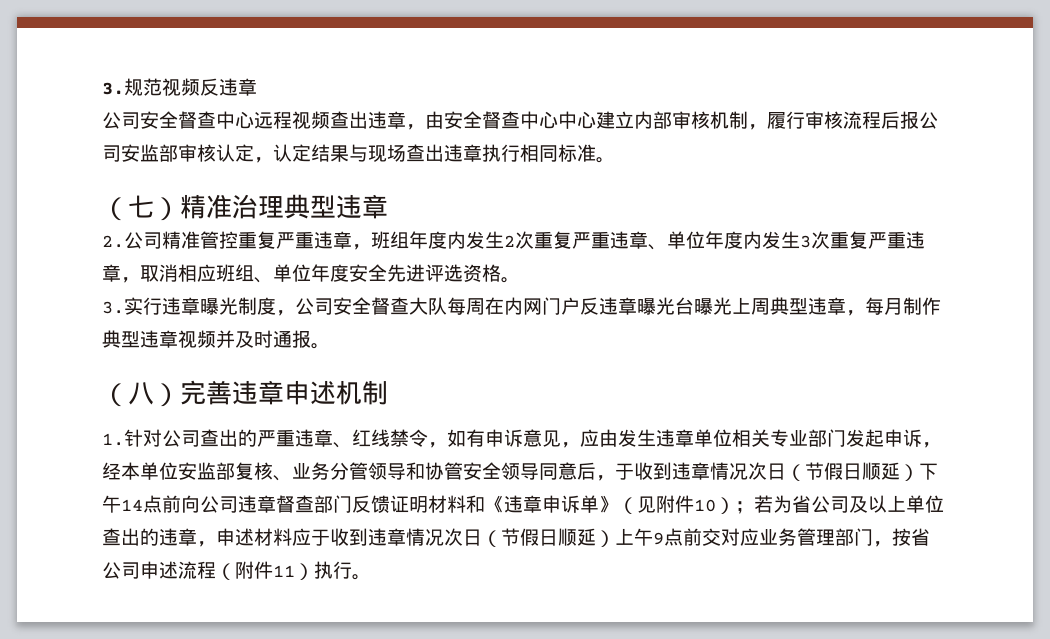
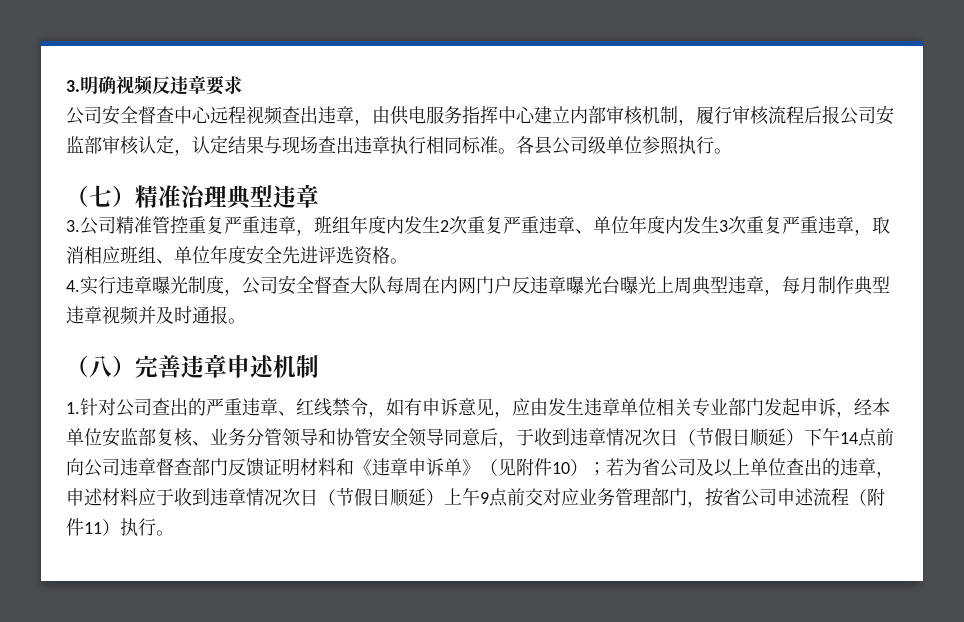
- 3.规范视频反违章
+ 3.明确视频反违章要求
- 公司安全督查中心远程视频查出违章，由安全督查中心中心建立内部审核机制，履行审核流程后报公司安监部审核认定，认定结果与现场查出违章执行相同标准。
+ 公司安全督查中心远程视频查出违章，由供电服务指挥中心建立内部审核机制，履行审核流程后报公司安监部审核认定，认定结果与现场查出违章执行相同标准。各县公司级单位参照执行。
- 2.公司精准管控重复严重违章，班组年度内发生2次重复严重违章、单位年度内发生3次重复严重违章，取消相应班组、单位年度安全先进评选资格。
+ 3.公司精准管控重复严重违章，班组年度内发生2次重复严重违章、单位年度内发生3次重复严重违章，取消相应班组、单位年度安全先进评选资格。
- 3.实行违章曝光制度，公司安全督查大队每周在内网门户反违章曝光台曝光上周典型违章，每月制作典型违章视频并及时通报。
+ 4.实行违章曝光制度，公司安全督查大队每周在内网门户反违章曝光台曝光上周典型违章，每月制作典型违章视频并及时通报。

